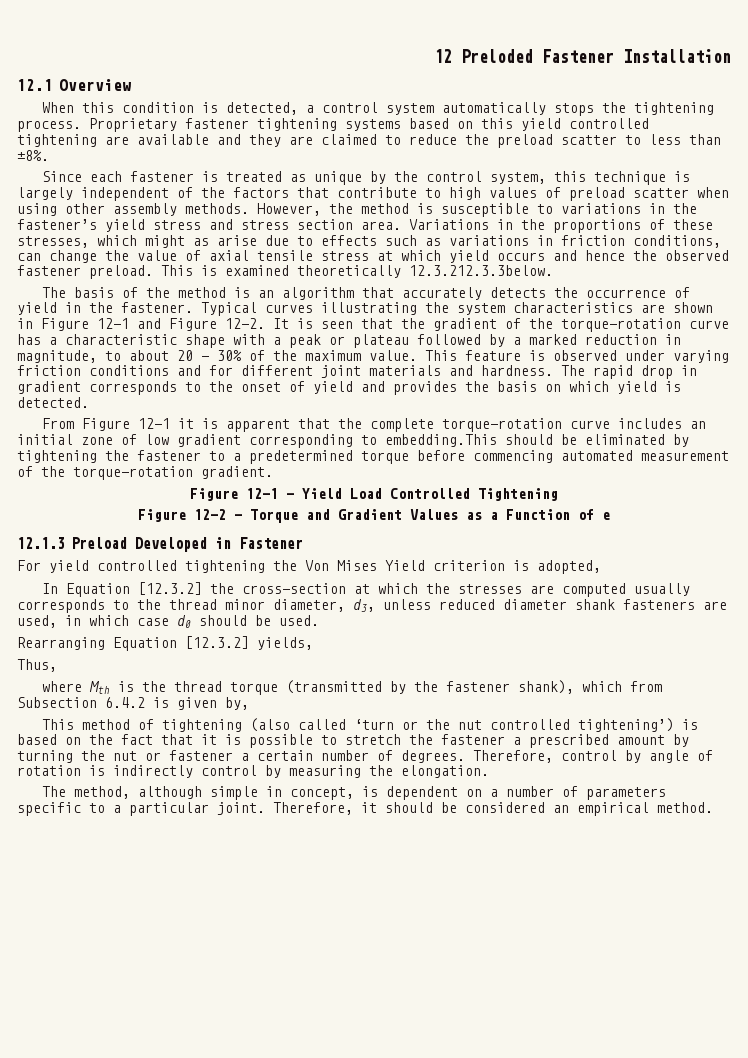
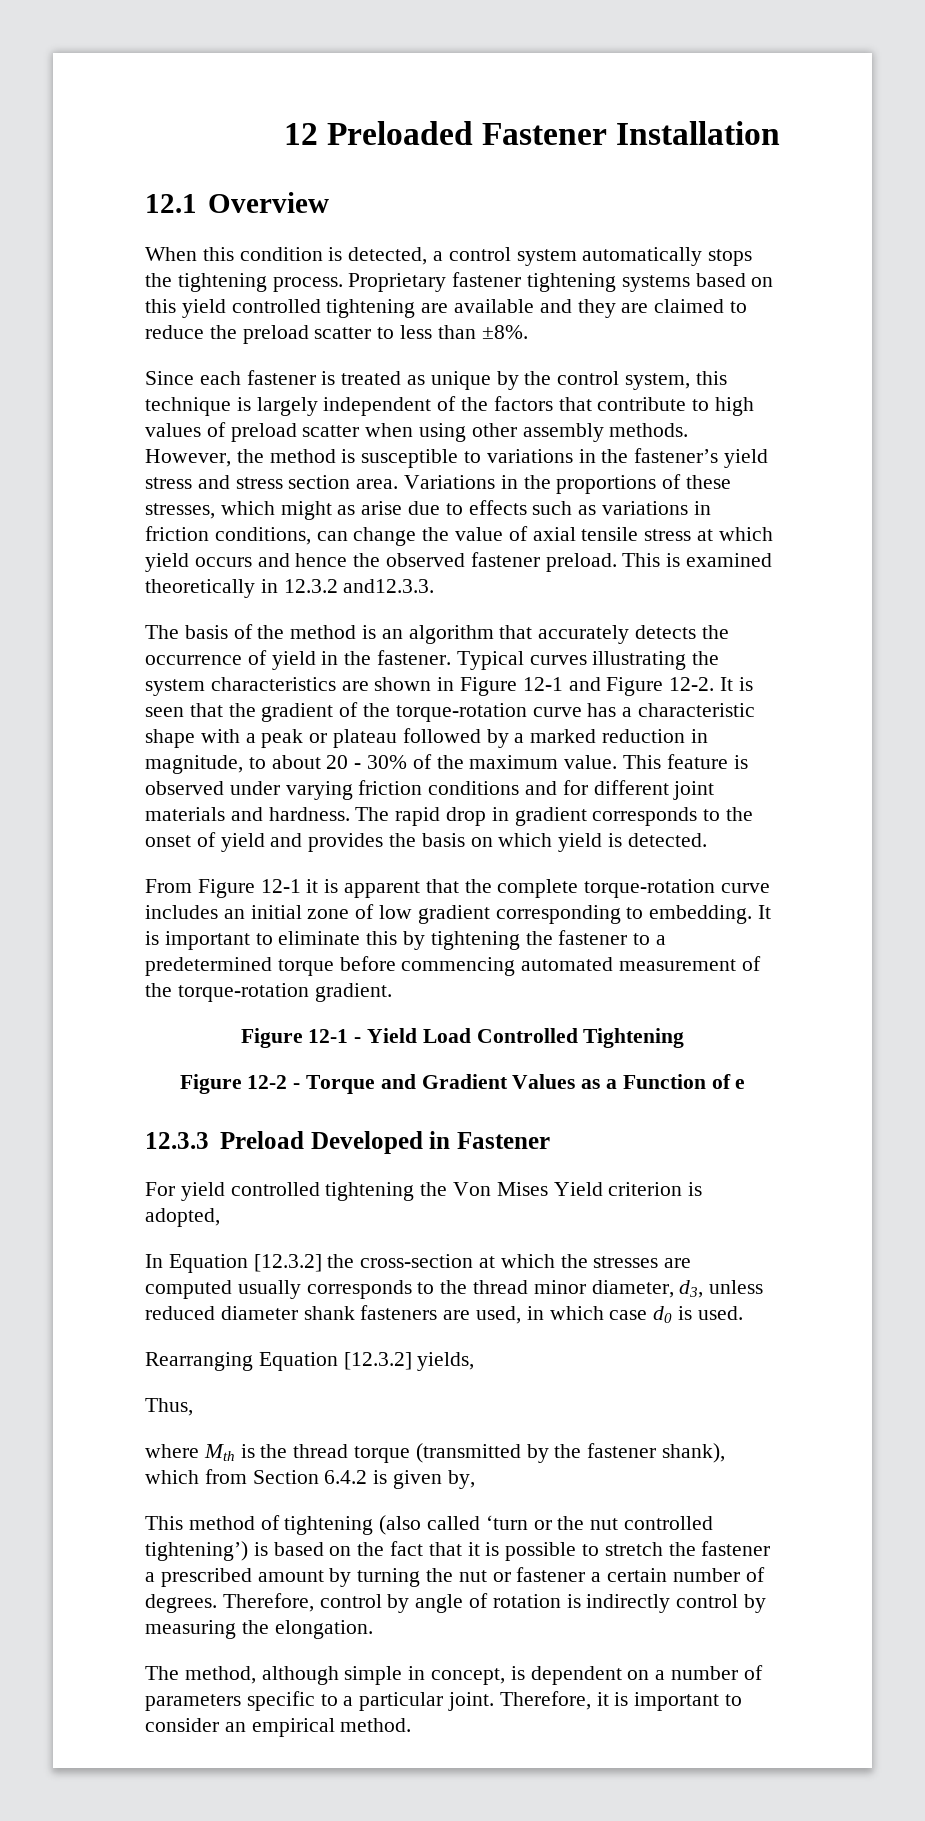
- 12 Preloded Fastener Installation
+ 12 Preloaded Fastener Installation
- This is examined theoretically 12.3.212.3.3below.
+ This is examined theoretically in 12.3.2 and12.3.3.
- From Figure 12-1 it is apparent that the complete torque-rotation curve includes an initial zone of low gradient corresponding to embedding.This should be eliminated by tightening the fastener to a predetermined torque before commencing automated measurement of the torque-rotation gradient.
+ From Figure 12-1 it is apparent that the complete torque-rotation curve includes an initial zone of low gradient corresponding to embedding. It is important to eliminate this by tightening the fastener to a predetermined torque before commencing automated measurement of the torque-rotation gradient.
- 12.1.3 Preload Developed in Fastener
+ 12.3.3 Preload Developed in Fastener
- In Equation [12.3.2] the cross-section at which the stresses are computed usually corresponds to the thread minor diameter, d3, unless reduced diameter shank fasteners are used, in which case d0 should be used.
+ In Equation [12.3.2] the cross-section at which the stresses are computed usually corresponds to the thread minor diameter, d3, unless reduced diameter shank fasteners are used, in which case d0 is used.
- where Mth is the thread torque (transmitted by the fastener shank), which from Subsection 6.4.2 is given by,
+ where Mth is the thread torque (transmitted by the fastener shank), which from Section 6.4.2 is given by,
- Therefore, it should be considered an empirical method.
+ Therefore, it is important to consider an empirical method.

